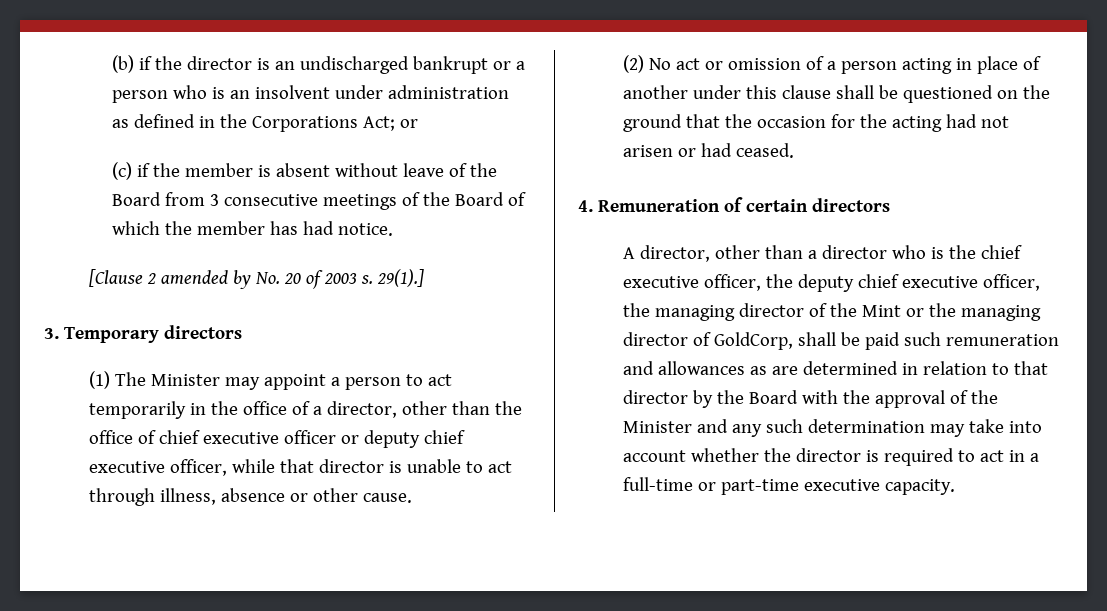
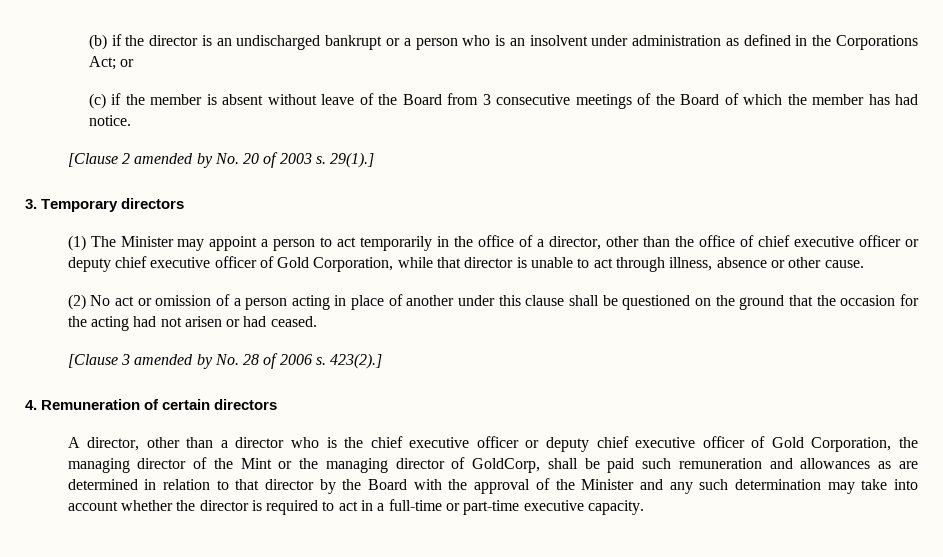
- (1) The Minister may appoint a person to act temporarily in the office of a director, other than the office of chief executive officer or deputy chief executive officer, while that director is unable to act through illness, absence or other cause.
+ (1) The Minister may appoint a person to act temporarily in the office of a director, other than the office of chief executive officer or deputy chief executive officer of Gold Corporation, while that director is unable to act through illness, absence or other cause.
+ [Clause 3 amended by No. 28 of 2006 s. 423(2).]
- A director, other than a director who is the chief executive officer, the deputy chief executive officer, the managing director of the Mint or the managing director of GoldCorp, shall be paid such remuneration and allowances as are determined in relation to that director by the Board with the approval of the Minister and any such determination may take into account whether the director is required to act in a full-time or part-time executive capacity.
+ A director, other than a director who is the chief executive officer or deputy chief executive officer of Gold Corporation, the managing director of the Mint or the managing director of GoldCorp, shall be paid such remuneration and allowances as are determined in relation to that director by the Board with the approval of the Minister and any such determination may take into account whether the director is required to act in a full-time or part-time executive capacity.

